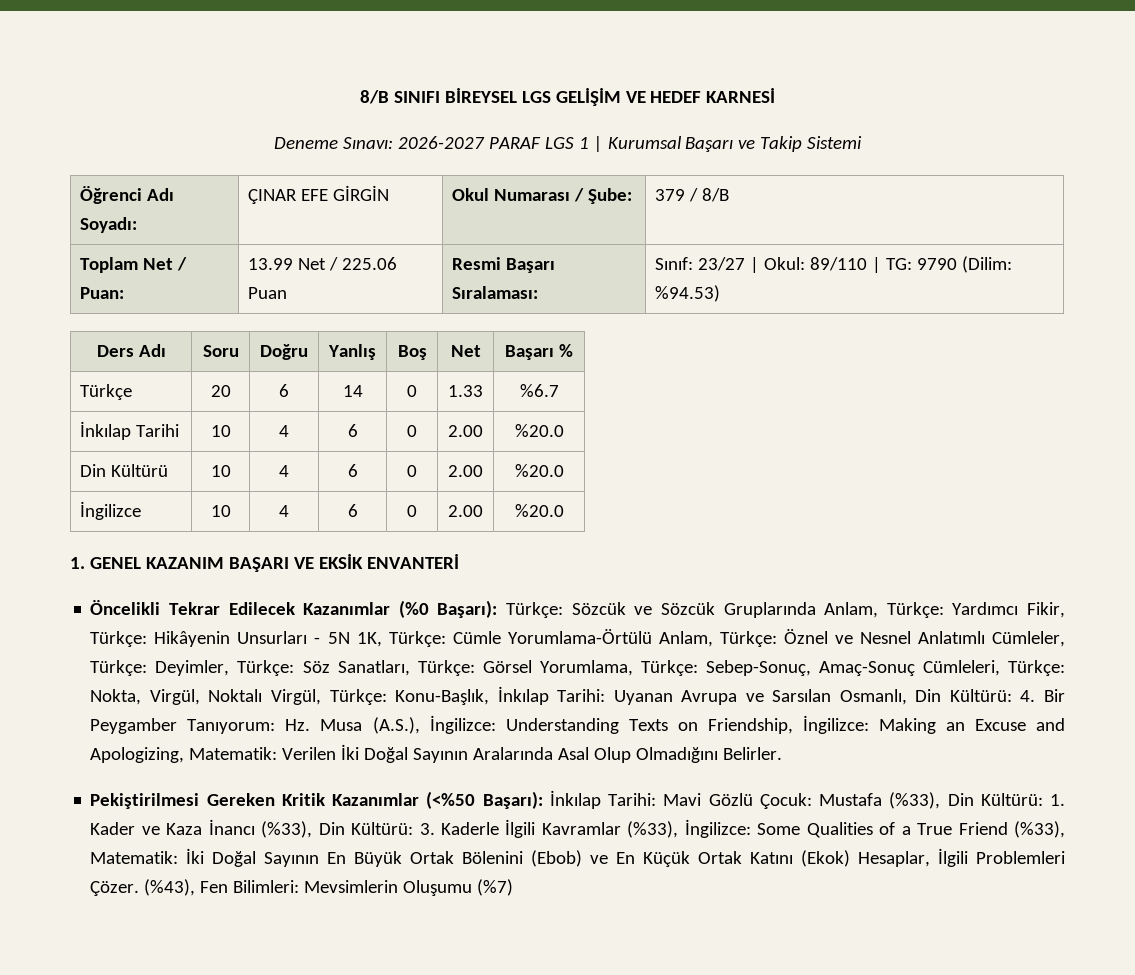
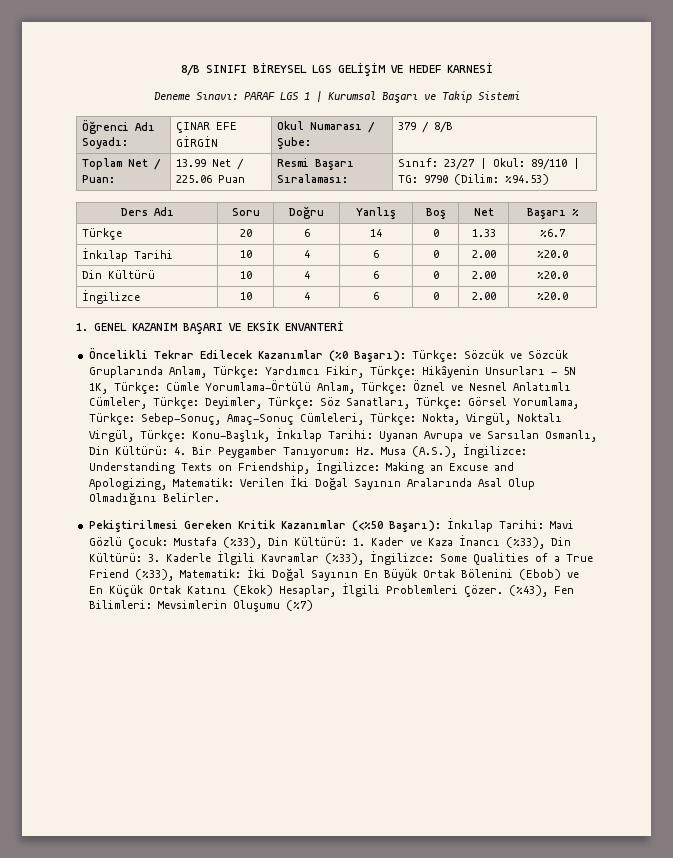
- Deneme Sınavı: 2026-2027 PARAF LGS 1 | Kurumsal Başarı ve Takip Sistemi
+ Deneme Sınavı: PARAF LGS 1 | Kurumsal Başarı ve Takip Sistemi

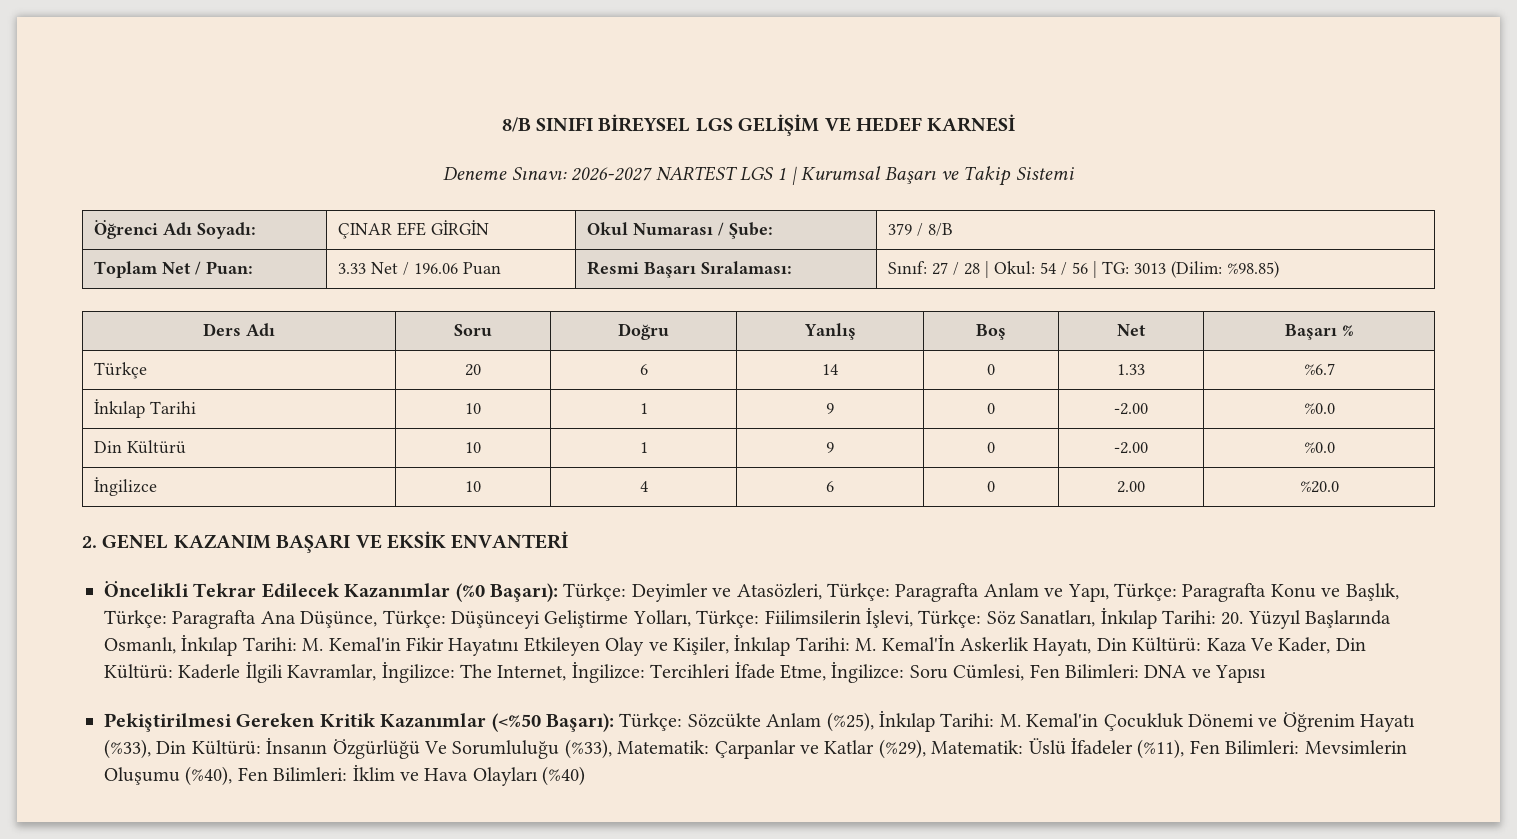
- Deneme Sınavı: PARAF LGS 1 | Kurumsal Başarı ve Takip Sistemi
+ Deneme Sınavı: 2026-2027 NARTEST LGS 1 | Kurumsal Başarı ve Takip Sistemi
- Toplam Net / Puan: | 13.99 Net / 225.06 Puan | Resmi Başarı Sıralaması: | Sınıf: 23/27 | Okul: 89/110 | TG: 9790 (Dilim: %94.53)
+ Toplam Net / Puan: | 3.33 Net / 196.06 Puan | Resmi Başarı Sıralaması: | Sınıf: 27 / 28 | Okul: 54 / 56 | TG: 3013 (Dilim: %98.85)
- İnkılap Tarihi | 10 | 4 | 6 | 0 | 2.00 | %20.0
+ İnkılap Tarihi | 10 | 1 | 9 | 0 | -2.00 | %0.0
- Din Kültürü | 10 | 4 | 6 | 0 | 2.00 | %20.0
+ Din Kültürü | 10 | 1 | 9 | 0 | -2.00 | %0.0
- 1. GENEL KAZANIM BAŞARI VE EKSİK ENVANTERİ
+ 2. GENEL KAZANIM BAŞARI VE EKSİK ENVANTERİ
- Öncelikli Tekrar Edilecek Kazanımlar (%0 Başarı): Türkçe: Sözcük ve Sözcük Gruplarında Anlam, Türkçe: Yardımcı Fikir, Türkçe: Hikâyenin Unsurları - 5N 1K, Türkçe: Cümle Yorumlama-Örtülü Anlam, Türkçe: Öznel ve Nesnel Anlatımlı Cümleler, Türkçe: Deyimler, Türkçe: Söz Sanatları, Türkçe: Görsel Yorumlama, Türkçe: Sebep-Sonuç, Amaç-Sonuç Cümleleri, Türkçe: Nokta, Virgül, Noktalı Virgül, Türkçe: Konu-Başlık, İnkılap Tarihi: Uyanan Avrupa ve Sarsılan Osmanlı, Din Kültürü: 4. Bir Peygamber Tanıyorum: Hz. Musa (A.S.), İngilizce: Understanding Texts on Friendship, İngilizce: Making an Excuse and Apologizing, Matematik: Verilen İki Doğal Sayının Aralarında Asal Olup Olmadığını Belirler.
+ Öncelikli Tekrar Edilecek Kazanımlar (%0 Başarı): Türkçe: Deyimler ve Atasözleri, Türkçe: Paragrafta Anlam ve Yapı, Türkçe: Paragrafta Konu ve Başlık, Türkçe: Paragrafta Ana Düşünce, Türkçe: Düşünceyi Geliştirme Yolları, Türkçe: Fiilimsilerin İşlevi, Türkçe: Söz Sanatları, İnkılap Tarihi: 20. Yüzyıl Başlarında Osmanlı, İnkılap Tarihi: M. Kemal'in Fikir Hayatını Etkileyen Olay ve Kişiler, İnkılap Tarihi: M. Kemal'İn Askerlik Hayatı, Din Kültürü: Kaza Ve Kader, Din Kültürü: Kaderle İlgili Kavramlar, İngilizce: The Internet, İngilizce: Tercihleri İfade Etme, İngilizce: Soru Cümlesi, Fen Bilimleri: DNA ve Yapısı
- Pekiştirilmesi Gereken Kritik Kazanımlar (<%50 Başarı): İnkılap Tarihi: Mavi Gözlü Çocuk: Mustafa (%33), Din Kültürü: 1. Kader ve Kaza İnancı (%33), Din Kültürü: 3. Kaderle İlgili Kavramlar (%33), İngilizce: Some Qualities of a True Friend (%33), Matematik: İki Doğal Sayının En Büyük Ortak Bölenini (Ebob) ve En Küçük Ortak Katını (Ekok) Hesaplar, İlgili Problemleri Çözer. (%43), Fen Bilimleri: Mevsimlerin Oluşumu (%7)
+ Pekiştirilmesi Gereken Kritik Kazanımlar (<%50 Başarı): Türkçe: Sözcükte Anlam (%25), İnkılap Tarihi: M. Kemal'in Çocukluk Dönemi ve Öğrenim Hayatı (%33), Din Kültürü: İnsanın Özgürlüğü Ve Sorumluluğu (%33), Matematik: Çarpanlar ve Katlar (%29), Matematik: Üslü İfadeler (%11), Fen Bilimleri: Mevsimlerin Oluşumu (%40), Fen Bilimleri: İklim ve Hava Olayları (%40)

